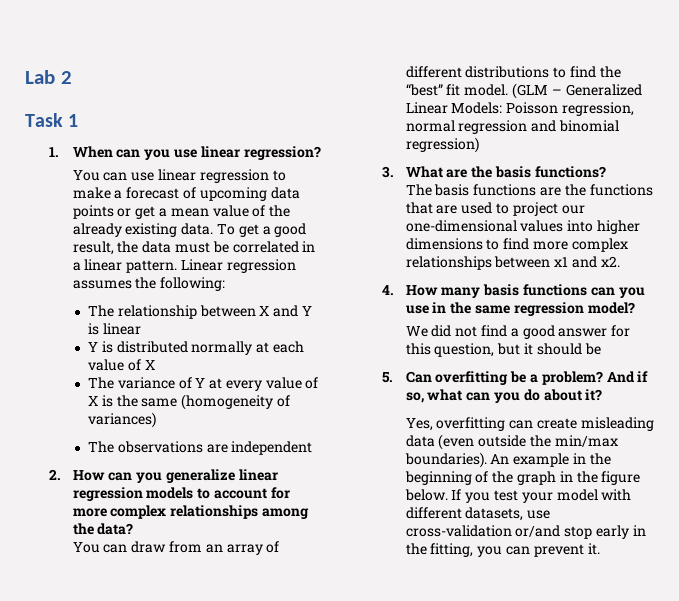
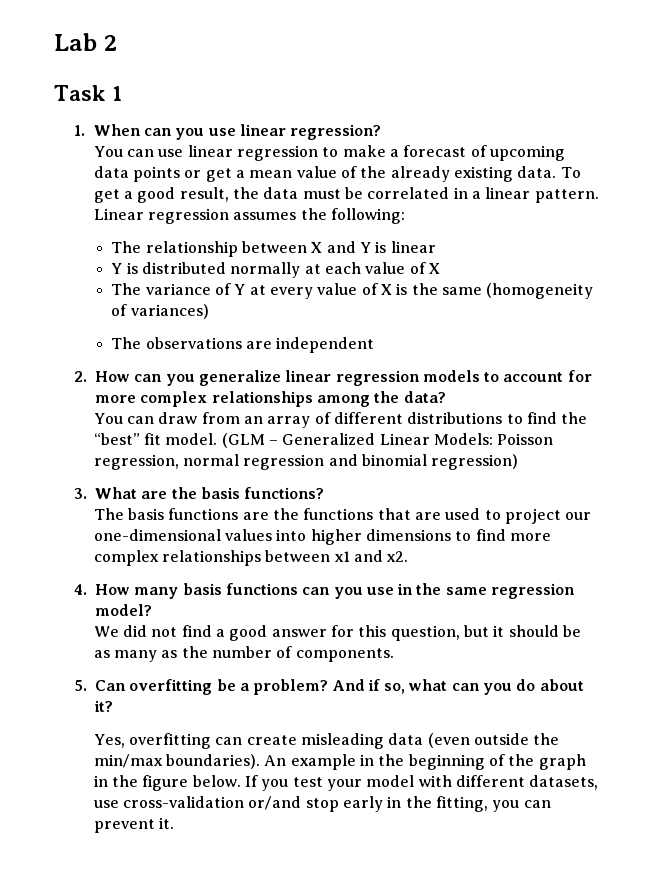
- We did not find a good answer for this question, but it should be
+ We did not find a good answer for this question, but it should be as many as the number of components.

